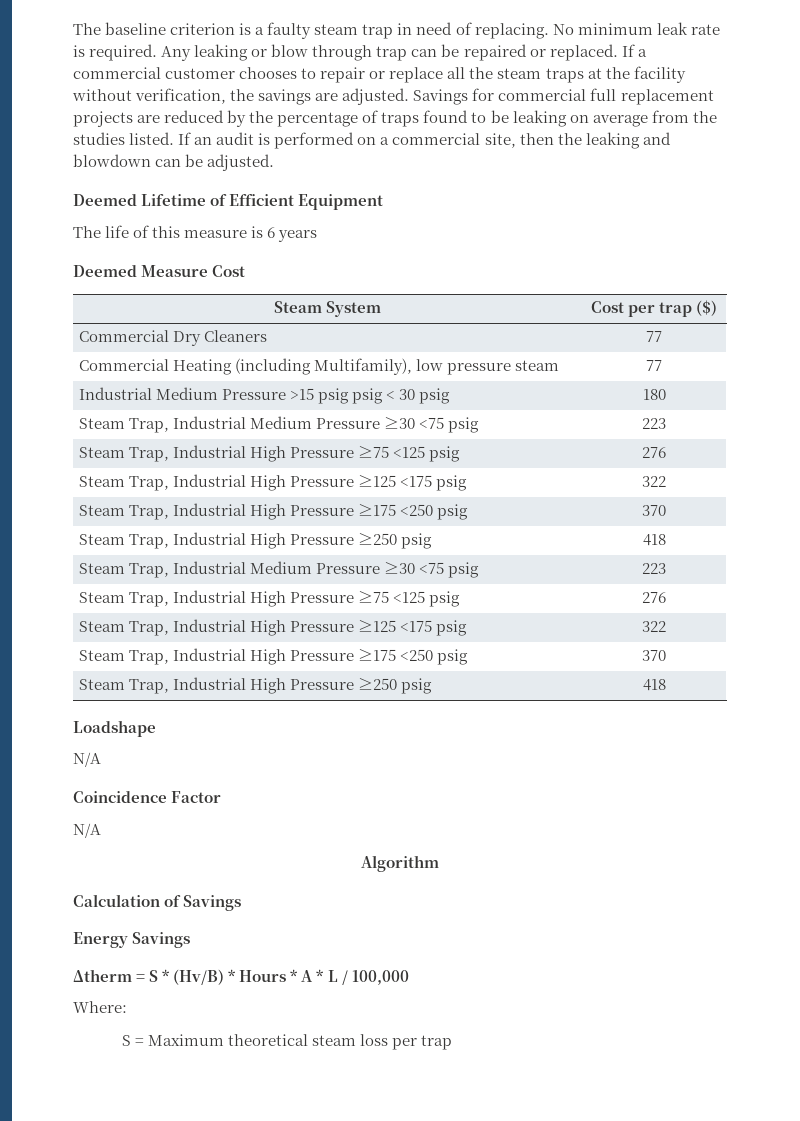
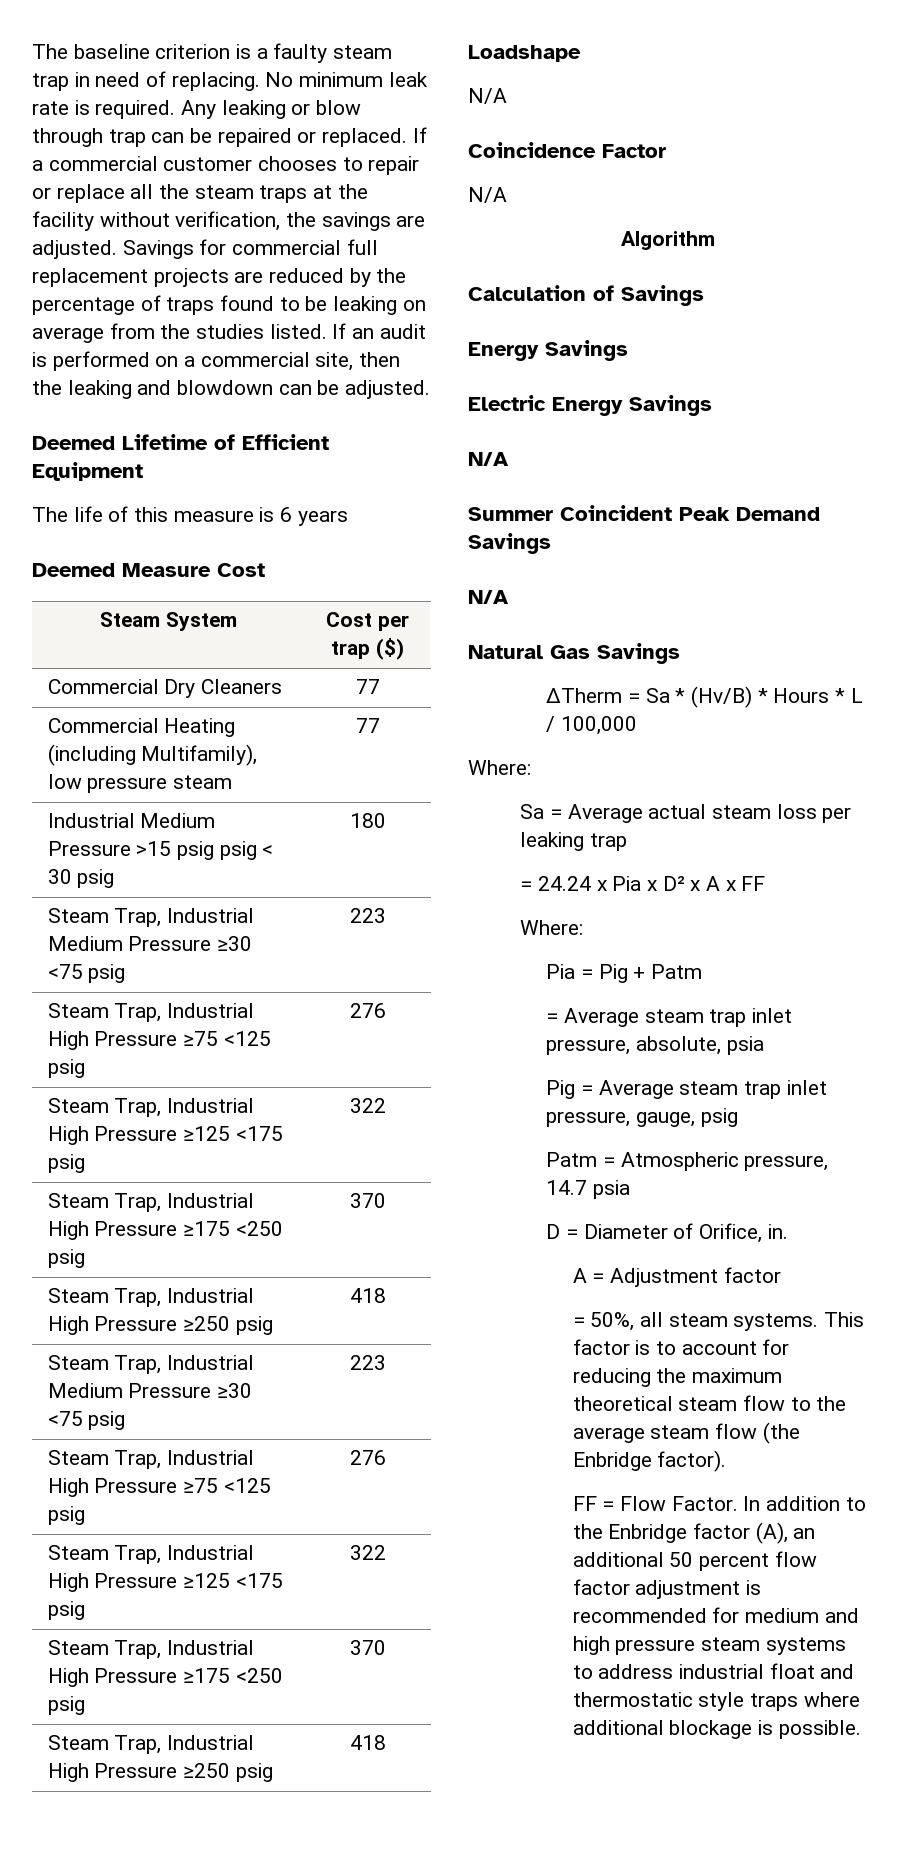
- Δtherm = S * (Hv/B) * Hours * A * L / 100,000
+ Electric Energy Savings
+ N/A
+ Summer Coincident Peak Demand Savings
+ N/A
+ Natural Gas Savings
+ ΔTherm = Sa * (Hv/B) * Hours * L / 100,000
- S = Maximum theoretical steam loss per trap
+ Sa = Average actual steam loss per leaking trap
+ = 24.24 x Pia x D² x A x FF
+ Where:
+ Pia = Pig + Patm
+ = Average steam trap inlet pressure, absolute, psia
+ Pig = Average steam trap inlet pressure, gauge, psig
+ Patm = Atmospheric pressure, 14.7 psia
+ D = Diameter of Orifice, in.
+ A = Adjustment factor
+ = 50%, all steam systems. This factor is to account for reducing the maximum theoretical steam flow to the average steam flow (the Enbridge factor).
+ FF = Flow Factor. In addition to the Enbridge factor (A), an additional 50 percent flow factor adjustment is recommended for medium and high pressure steam systems to address industrial float and thermostatic style traps where additional blockage is possible.

